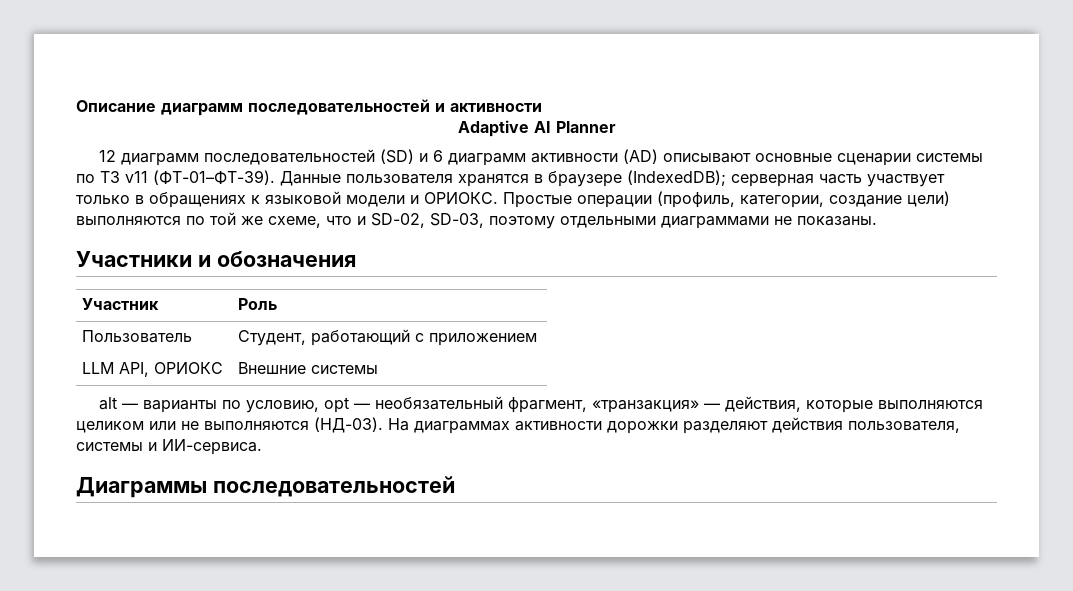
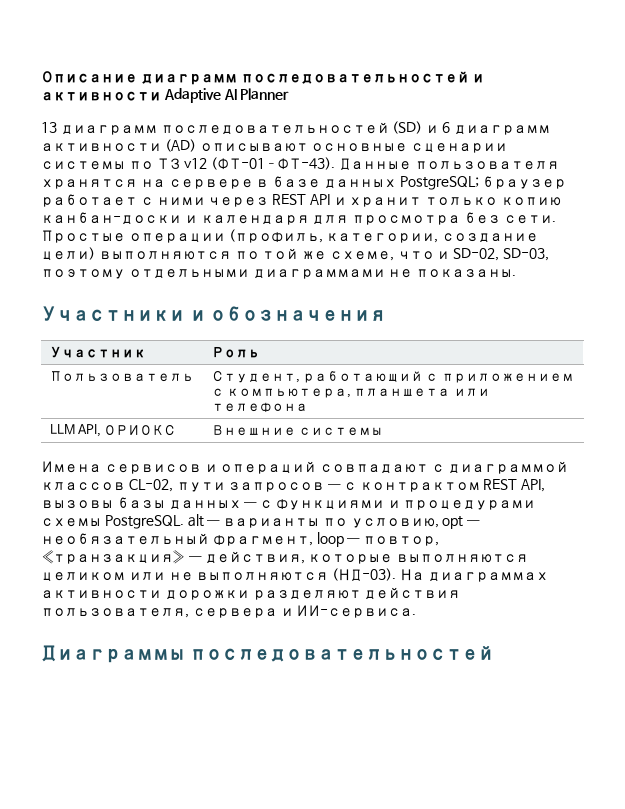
- Описание диаграмм последовательностей и активности
- Adaptive AI Planner
+ Описание диаграмм последовательностей и активности Adaptive AI Planner
- 12 диаграмм последовательностей (SD) и 6 диаграмм активности (AD) описывают основные сценарии системы по ТЗ v11 (ФТ-01–ФТ-39).
+ 13 диаграмм последовательностей (SD) и 6 диаграмм активности (AD) описывают основные сценарии системы по ТЗ v12 (ФТ-01–ФТ-43).
- Данные пользователя хранятся в браузере (IndexedDB); серверная часть участвует только в обращениях к языковой модели и ОРИОКС.
+ Данные пользователя хранятся на сервере в базе данных PostgreSQL; браузер работает с ними через REST API и хранит только копию канбан-доски и календаря для просмотра без сети.
- Пользователь | Студент, работающий с приложением
+ Пользователь | Студент, работающий с приложением с компьютера, планшета или телефона
- alt — варианты по условию, opt — необязательный фрагмент, «транзакция» — действия, которые выполняются целиком или не выполняются (НД-03).
+ Имена сервисов и операций совпадают с диаграммой классов CL-02, пути запросов — с контрактом REST API, вызовы базы данных — с функциями и процедурами схемы PostgreSQL. alt — варианты по условию, opt — необязательный фрагмент, loop — повтор, «транзакция» — действия, которые выполняются целиком или не выполняются (НД-03).
- На диаграммах активности дорожки разделяют действия пользователя, системы и ИИ-сервиса.
+ На диаграммах активности дорожки разделяют действия пользователя, сервера и ИИ-сервиса.

